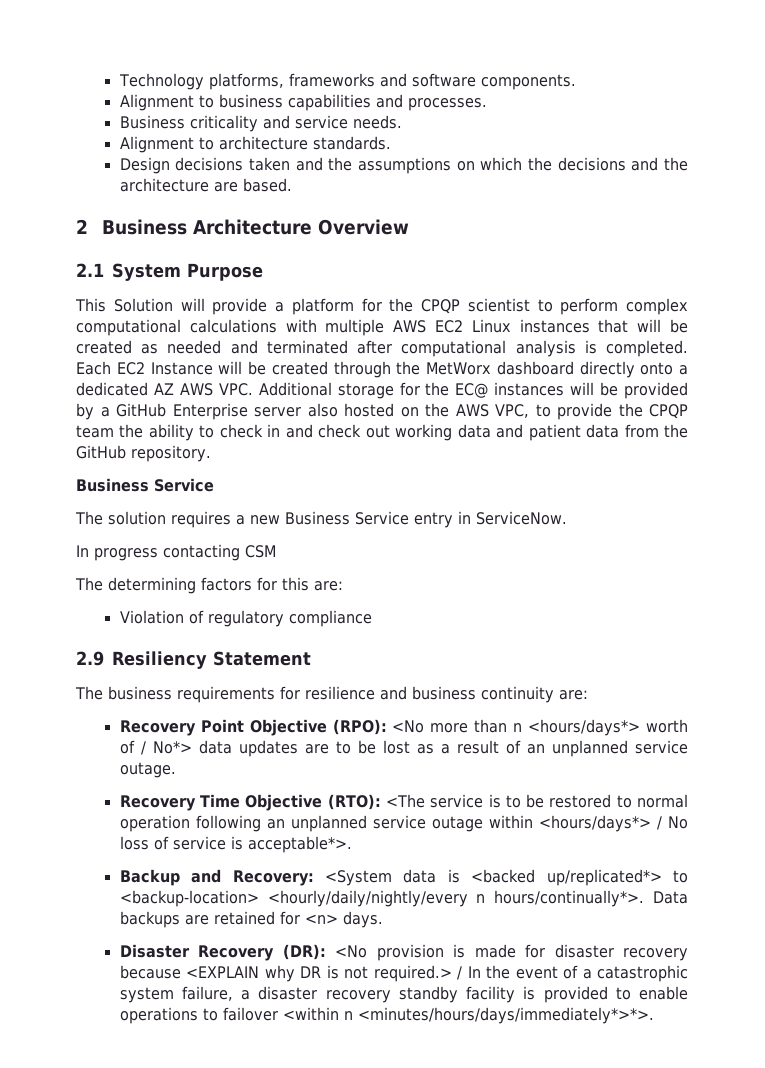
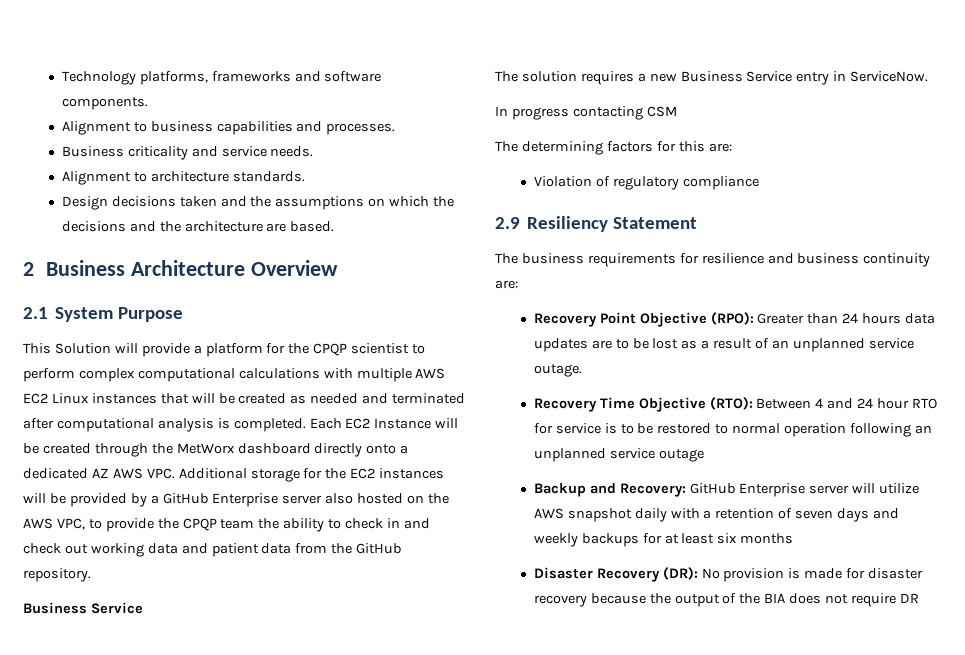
- Each EC2 Instance will be created through the MetWorx dashboard directly onto a dedicated AZ AWS VPC. Additional storage for the EC@ instances will be provided by a GitHub Enterprise server also hosted on the AWS VPC, to provide the CPQP team the ability to check in and check out working data and patient data from the GitHub repository.
+ Each EC2 Instance will be created through the MetWorx dashboard directly onto a dedicated AZ AWS VPC. Additional storage for the EC2 instances will be provided by a GitHub Enterprise server also hosted on the AWS VPC, to provide the CPQP team the ability to check in and check out working data and patient data from the GitHub repository.
- Recovery Point Objective (RPO): <No more than n <hours/days*> worth of / No*> data updates are to be lost as a result of an unplanned service outage.
+ Recovery Point Objective (RPO): Greater than 24 hours data updates are to be lost as a result of an unplanned service outage.
- Recovery Time Objective (RTO): <The service is to be restored to normal operation following an unplanned service outage within <hours/days*> / No loss of service is acceptable*>.
- Backup and Recovery: <System data is <backed up/replicated*> to <backup-location> <hourly/daily/nightly/every n hours/continually*>. Data backups are retained for <n> days.
+ Recovery Time Objective (RTO): Between 4 and 24 hour RTO for service is to be restored to normal operation following an unplanned service outage
+ Backup and Recovery: GitHub Enterprise server will utilize AWS snapshot daily with a retention of seven days and weekly backups for at least six months
- Disaster Recovery (DR): <No provision is made for disaster recovery because <EXPLAIN why DR is not required.> / In the event of a catastrophic system failure, a disaster recovery standby facility is provided to enable operations to failover <within n <minutes/hours/days/immediately*>*>.
+ Disaster Recovery (DR): No provision is made for disaster recovery because the output of the BIA does not require DR

